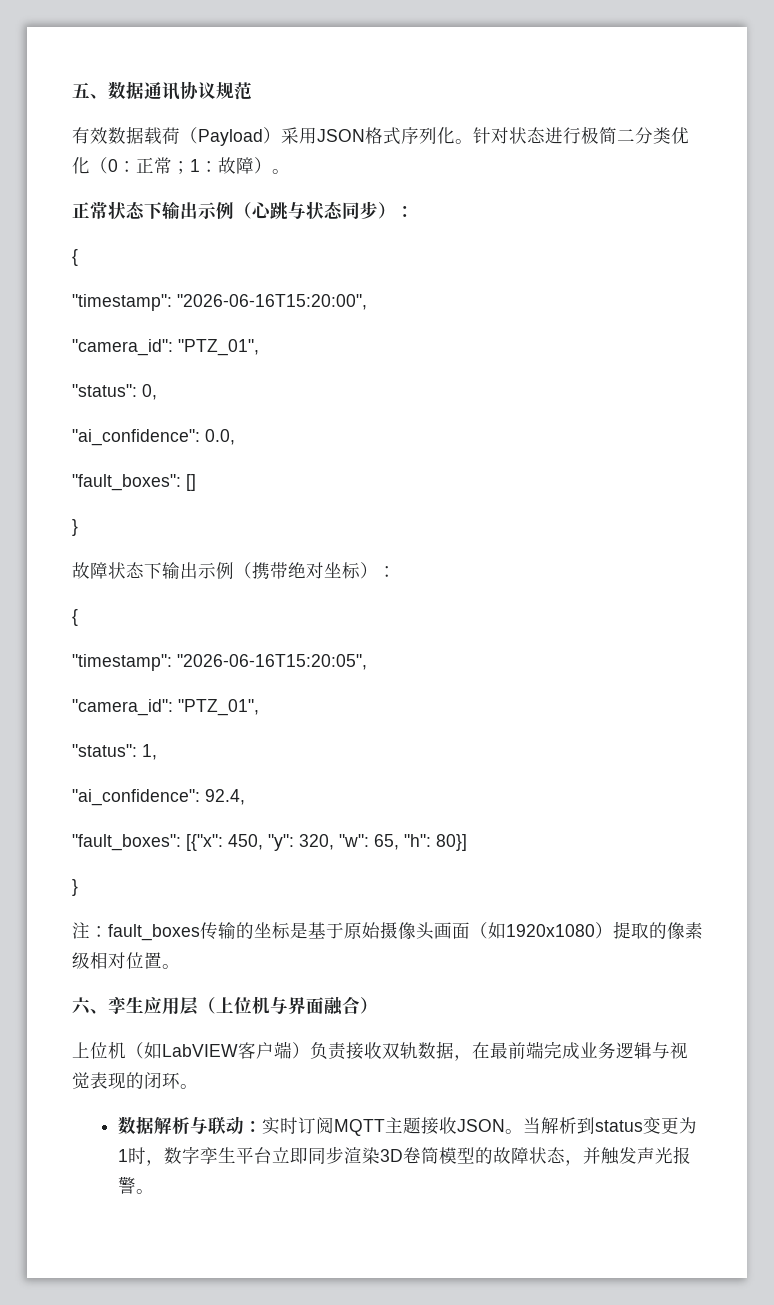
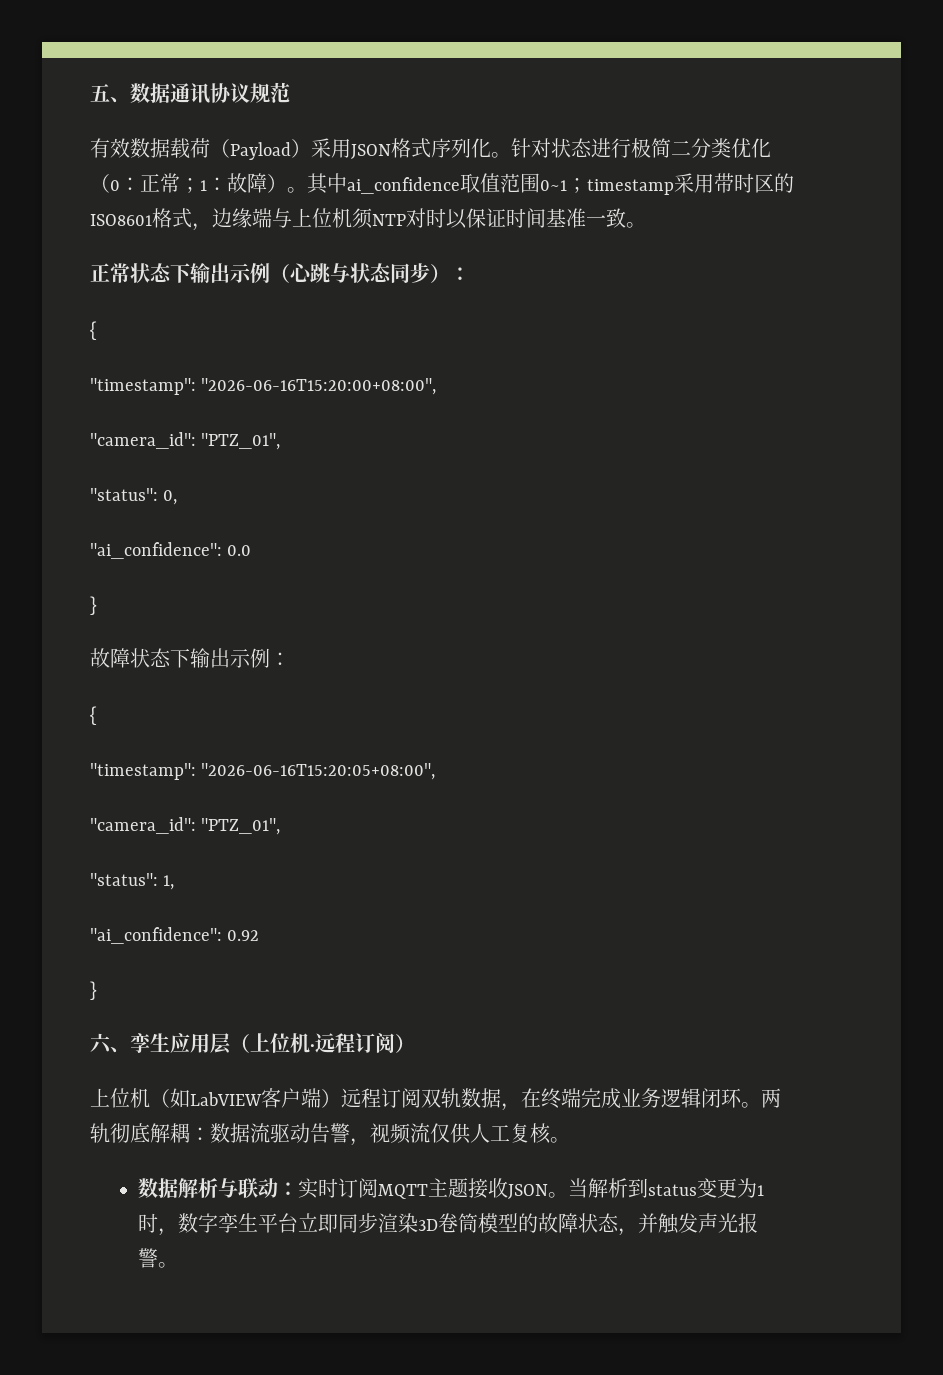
+ 其中ai_confidence取值范围0~1；timestamp采用带时区的ISO8601格式，边缘端与上位机须NTP对时以保证时间基准一致。
- "timestamp": "2026-06-16T15:20:00",
+ "timestamp": "2026-06-16T15:20:00+08:00",
- "ai_confidence": 0.0,
- "fault_boxes": []
+ "ai_confidence": 0.0
- 故障状态下输出示例（携带绝对坐标）：
+ 故障状态下输出示例：
  {
- "timestamp": "2026-06-16T15:20:05",
+ "timestamp": "2026-06-16T15:20:05+08:00",
- "ai_confidence": 92.4,
- "fault_boxes": [{"x": 450, "y": 320, "w": 65, "h": 80}]
+ "ai_confidence": 0.92
  }
- 注：fault_boxes传输的坐标是基于原始摄像头画面（如1920x1080）提取的像素级相对位置。
- 六、孪生应用层（上位机与界面融合）
+ 六、孪生应用层（上位机·远程订阅）
- 上位机（如LabVIEW客户端）负责接收双轨数据，在最前端完成业务逻辑与视觉表现的闭环。
+ 上位机（如LabVIEW客户端）远程订阅双轨数据，在终端完成业务逻辑闭环。两轨彻底解耦：数据流驱动告警，视频流仅供人工复核。

